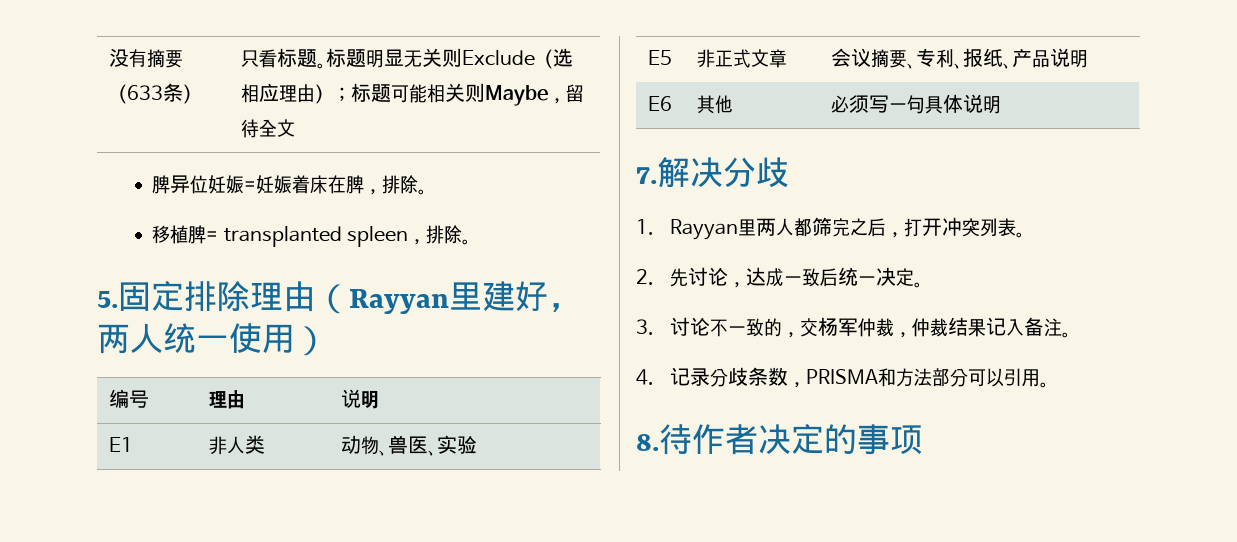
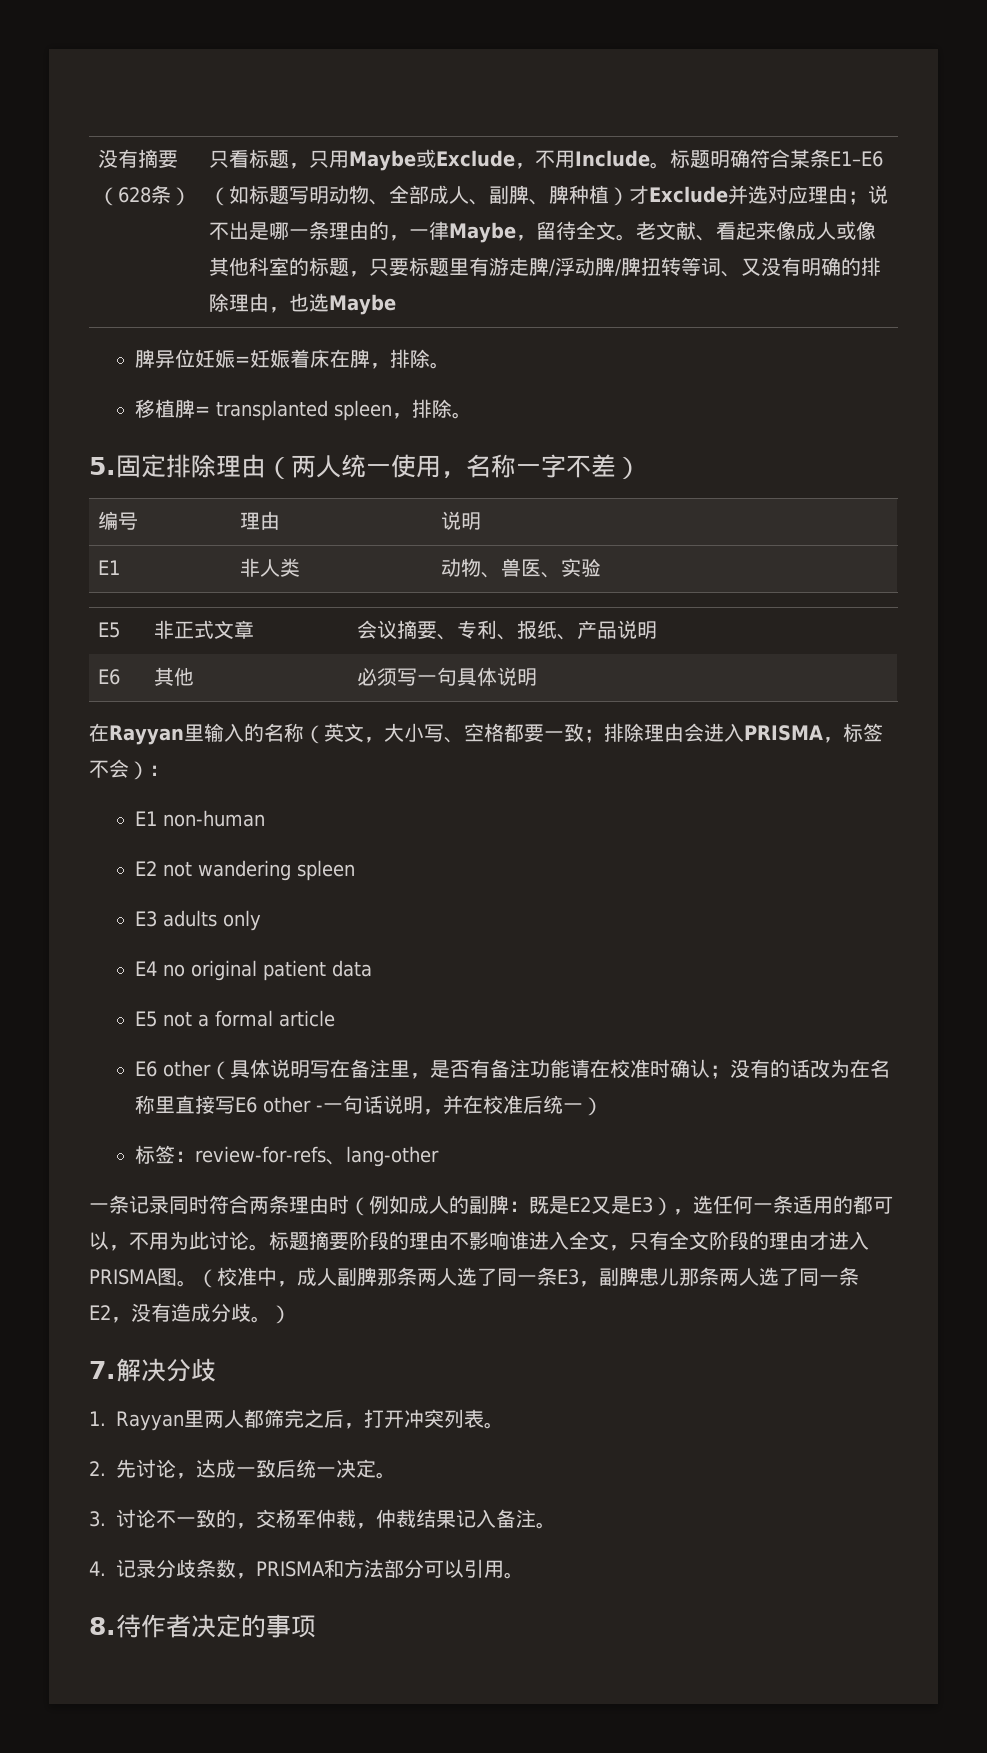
- 没有摘要（633条）
+ 没有摘要（628条）
- 只看标题。标题明显无关则Exclude（选相应理由）；标题可能相关则Maybe，留待全文
+ 只看标题，只用Maybe或Exclude，不用Include。标题明确符合某条E1–E6（如标题写明动物、全部成人、副脾、脾种植）才Exclude并选对应理由；说不出是哪一条理由的，一律Maybe，留待全文。老文献、看起来像成人或像其他科室的标题，只要标题里有游走脾/浮动脾/脾扭转等词、又没有明确的排除理由，也选Maybe
- 5.固定排除理由（Rayyan里建好，两人统一使用）
+ 5.固定排除理由（两人统一使用，名称一字不差）
+ 在Rayyan里输入的名称（英文，大小写、空格都要一致；排除理由会进入PRISMA，标签不会）：
+ E1 non-human
+ E2 not wandering spleen
+ E3 adults only
+ E4 no original patient data
+ E5 not a formal article
+ E6 other（具体说明写在备注里，是否有备注功能请在校准时确认；没有的话改为在名称里直接写E6 other -一句话说明，并在校准后统一）
+ 标签：review-for-refs、lang-other
+ 一条记录同时符合两条理由时（例如成人的副脾：既是E2又是E3），选任何一条适用的都可以，不用为此讨论。标题摘要阶段的理由不影响谁进入全文，只有全文阶段的理由才进入PRISMA图。（校准中，成人副脾那条两人选了同一条E3，副脾患儿那条两人选了同一条E2，没有造成分歧。）

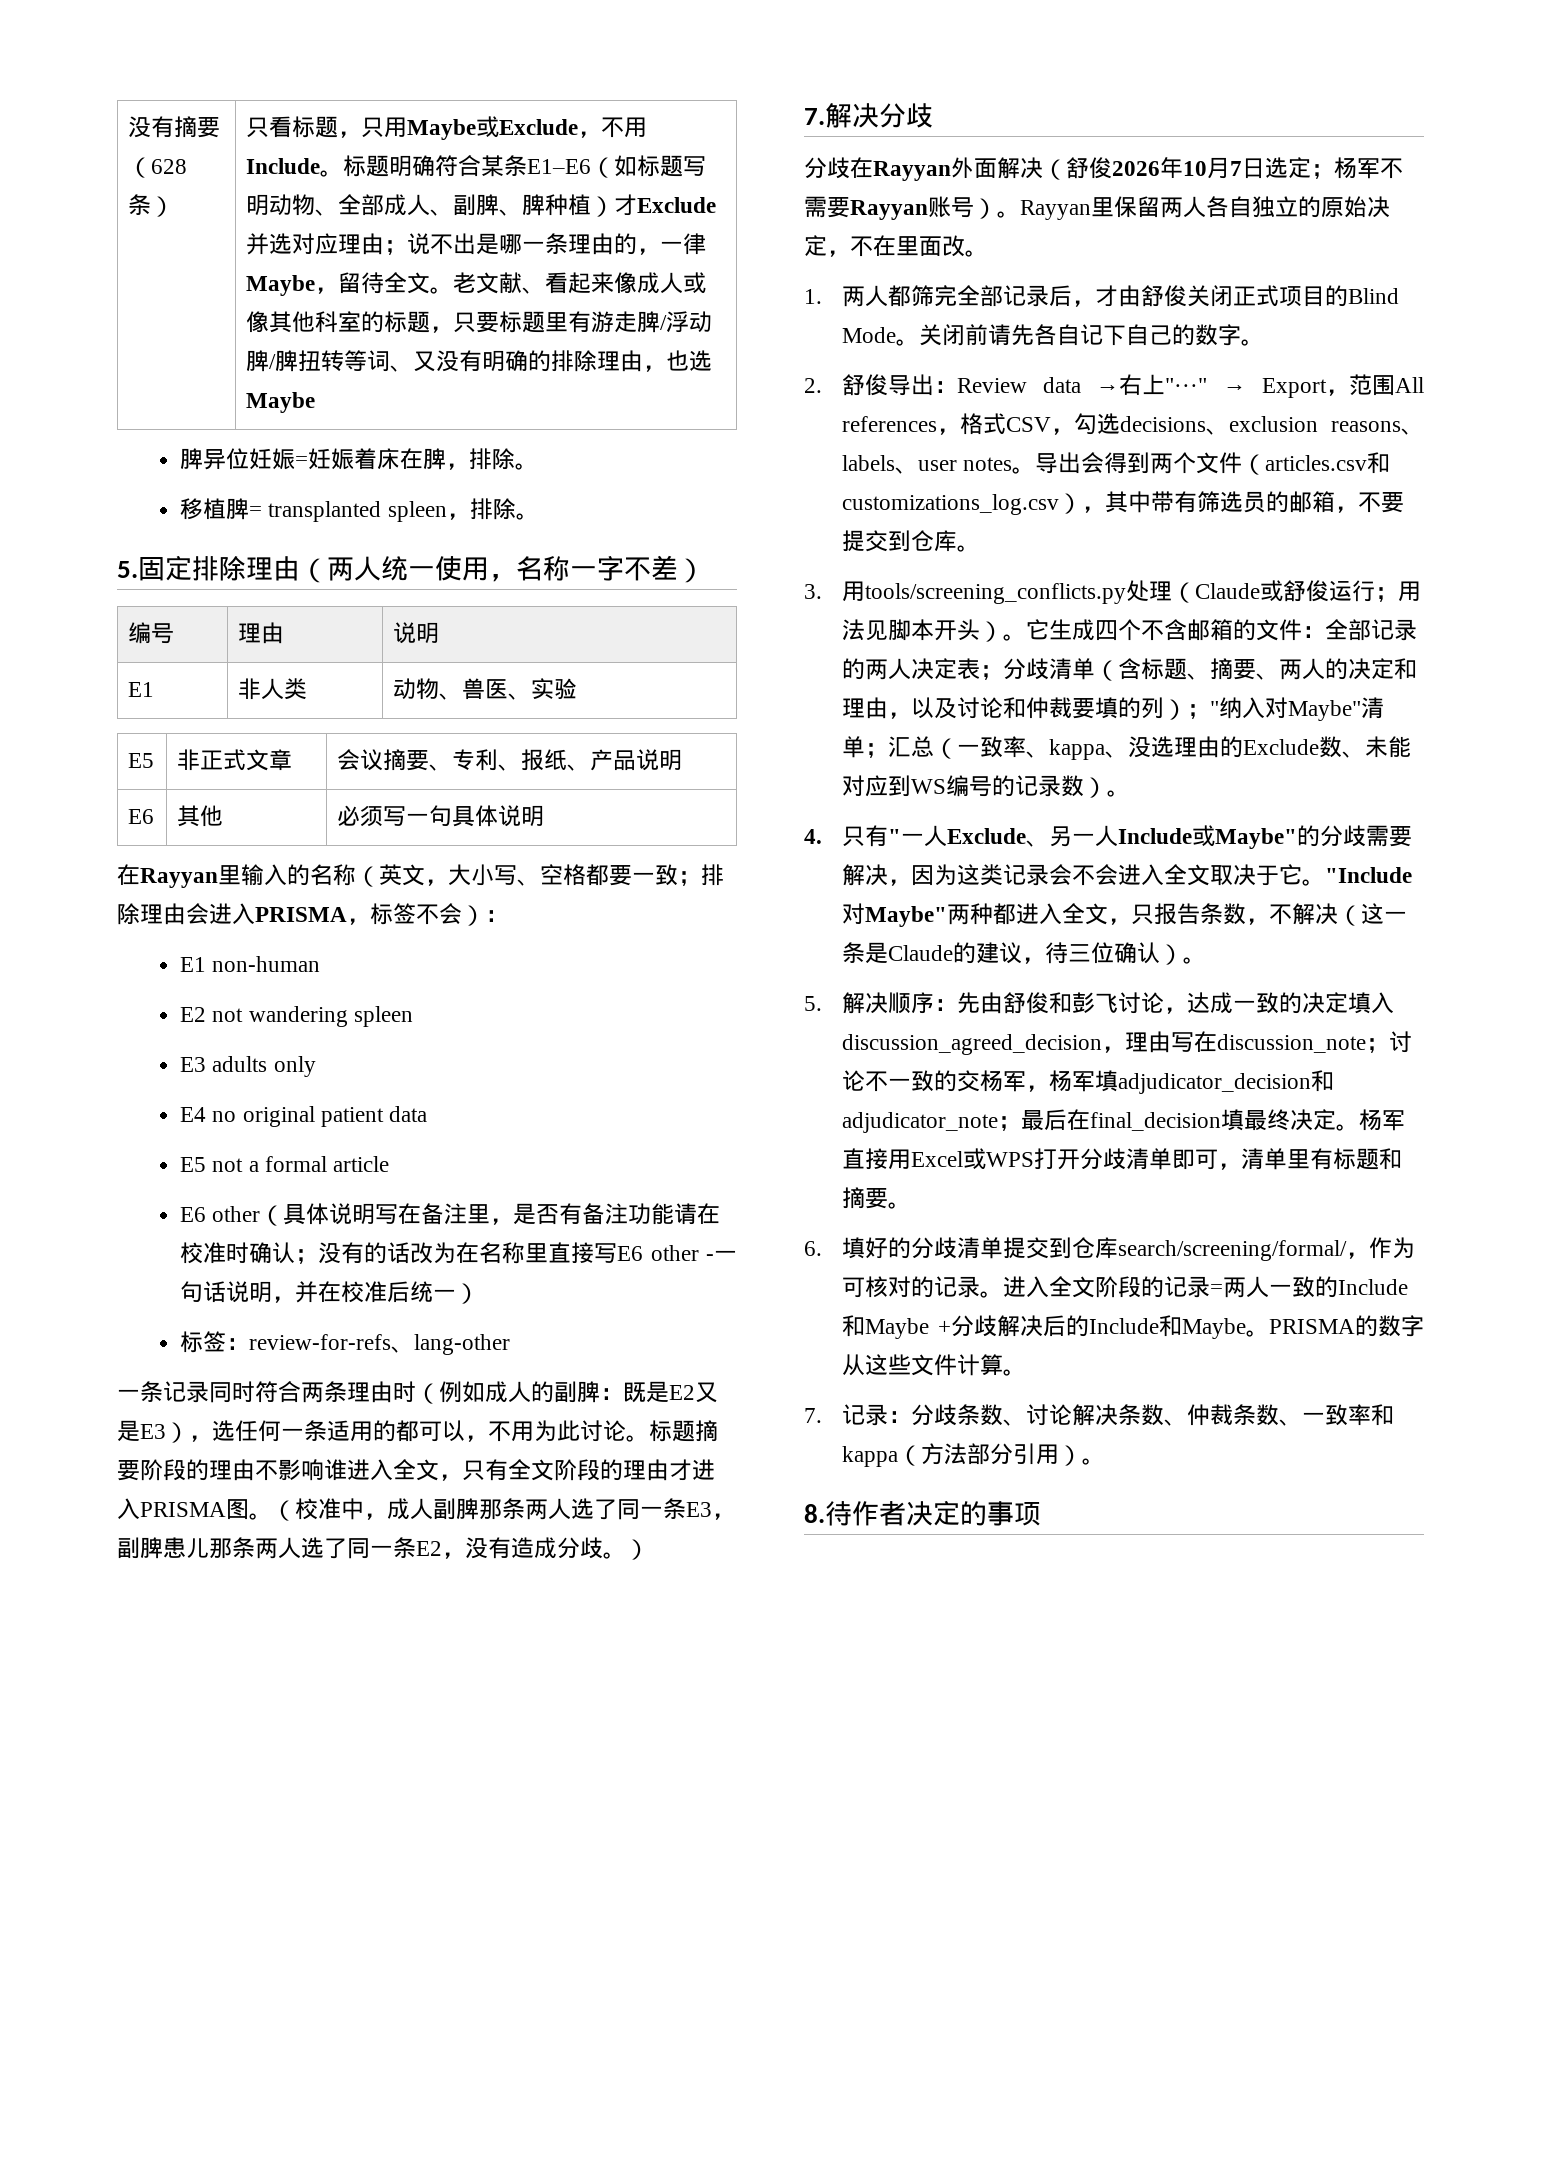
- 1. Rayyan里两人都筛完之后，打开冲突列表。
- 2.先讨论，达成一致后统一决定。
- 3.讨论不一致的，交杨军仲裁，仲裁结果记入备注。
- 4.记录分歧条数，PRISMA和方法部分可以引用。
+ 分歧在Rayyan外面解决（舒俊2026年10月7日选定；杨军不需要Rayyan账号）。Rayyan里保留两人各自独立的原始决定，不在里面改。
+ 1.两人都筛完全部记录后，才由舒俊关闭正式项目的Blind Mode。关闭前请先各自记下自己的数字。
+ 2.舒俊导出：Review data →右上"···" → Export，范围All references，格式CSV，勾选decisions、exclusion reasons、labels、user notes。导出会得到两个文件（articles.csv和customizations_log.csv），其中带有筛选员的邮箱，不要提交到仓库。
+ 3.用tools/screening_conflicts.py处理（Claude或舒俊运行；用法见脚本开头）。它生成四个不含邮箱的文件：全部记录的两人决定表；分歧清单（含标题、摘要、两人的决定和理由，以及讨论和仲裁要填的列）；"纳入对Maybe"清单；汇总（一致率、kappa、没选理由的Exclude数、未能对应到WS编号的记录数）。
+ 4.只有"一人Exclude、另一人Include或Maybe"的分歧需要解决，因为这类记录会不会进入全文取决于它。"Include对Maybe"两种都进入全文，只报告条数，不解决（这一条是Claude的建议，待三位确认）。
+ 5.解决顺序：先由舒俊和彭飞讨论，达成一致的决定填入discussion_agreed_decision，理由写在discussion_note；讨论不一致的交杨军，杨军填adjudicator_decision和adjudicator_note；最后在final_decision填最终决定。杨军直接用Excel或WPS打开分歧清单即可，清单里有标题和摘要。
+ 6.填好的分歧清单提交到仓库search/screening/formal/，作为可核对的记录。进入全文阶段的记录=两人一致的Include和Maybe +分歧解决后的Include和Maybe。PRISMA的数字从这些文件计算。
+ 7.记录：分歧条数、讨论解决条数、仲裁条数、一致率和kappa（方法部分引用）。

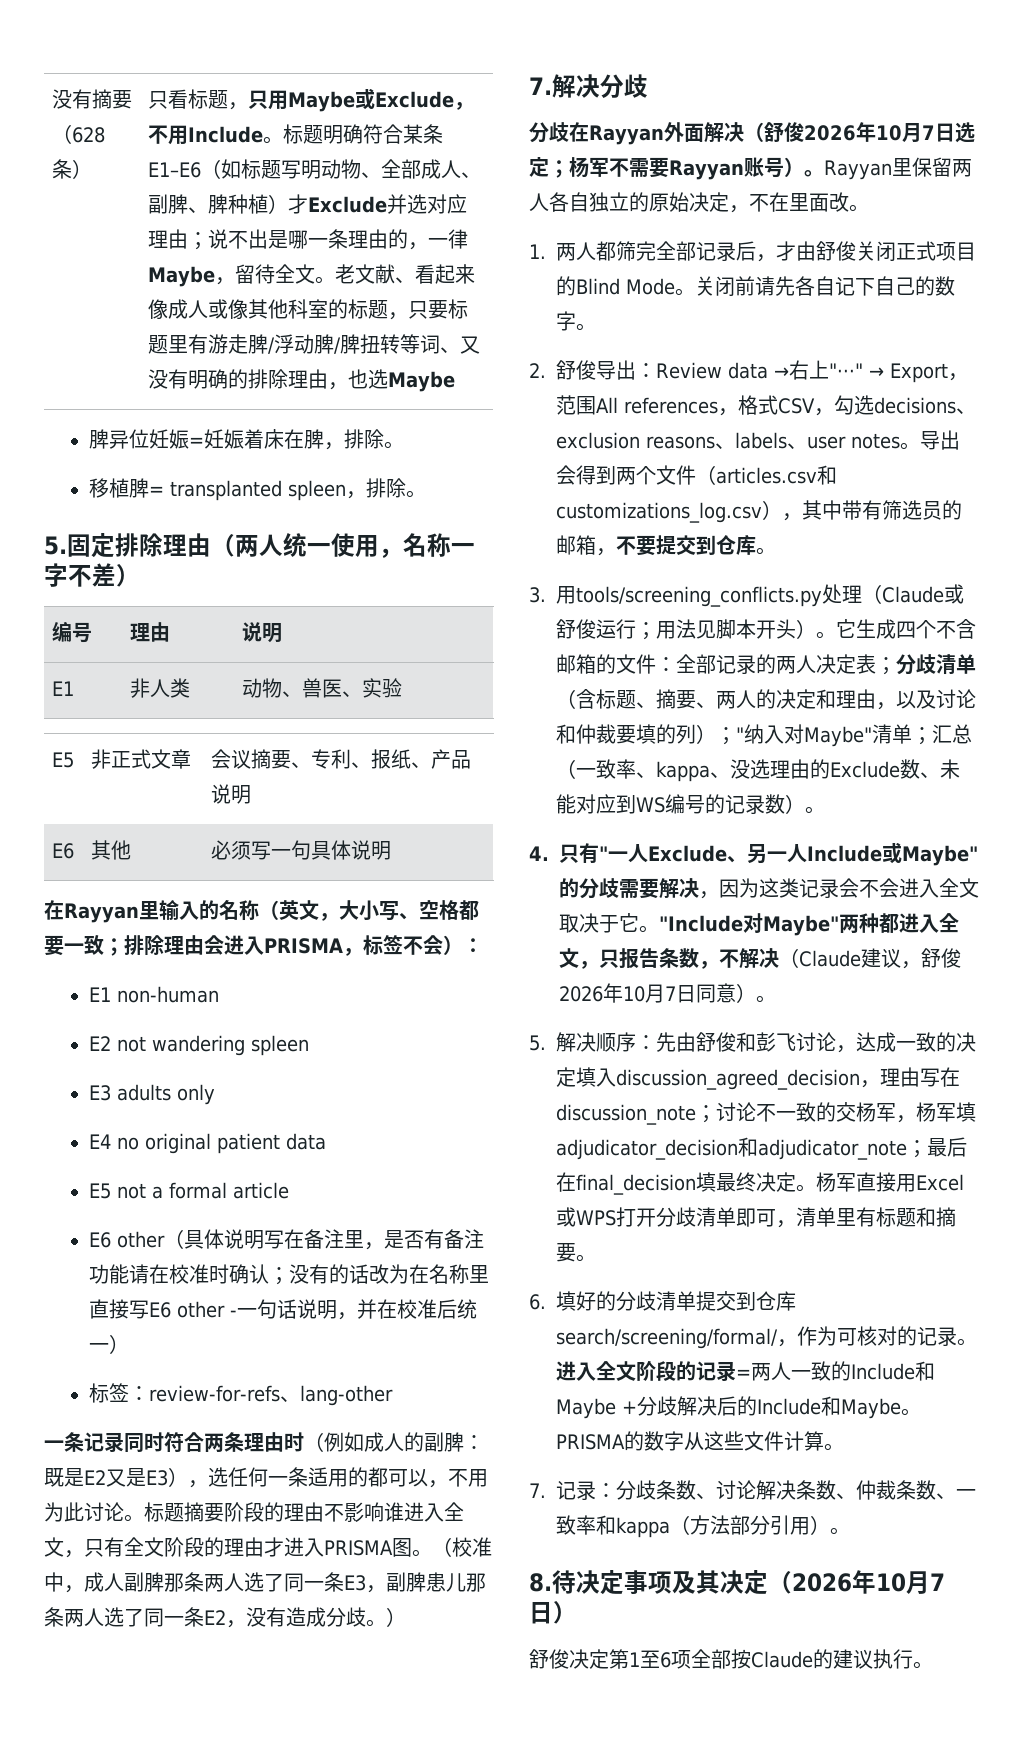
- "Include对Maybe"两种都进入全文，只报告条数，不解决（这一条是Claude的建议，待三位确认）。
+ "Include对Maybe"两种都进入全文，只报告条数，不解决（Claude建议，舒俊2026年10月7日同意）。
- 8.待作者决定的事项
+ 8.待决定事项及其决定（2026年10月7日）
+ 舒俊决定第1至6项全部按Claude的建议执行。

